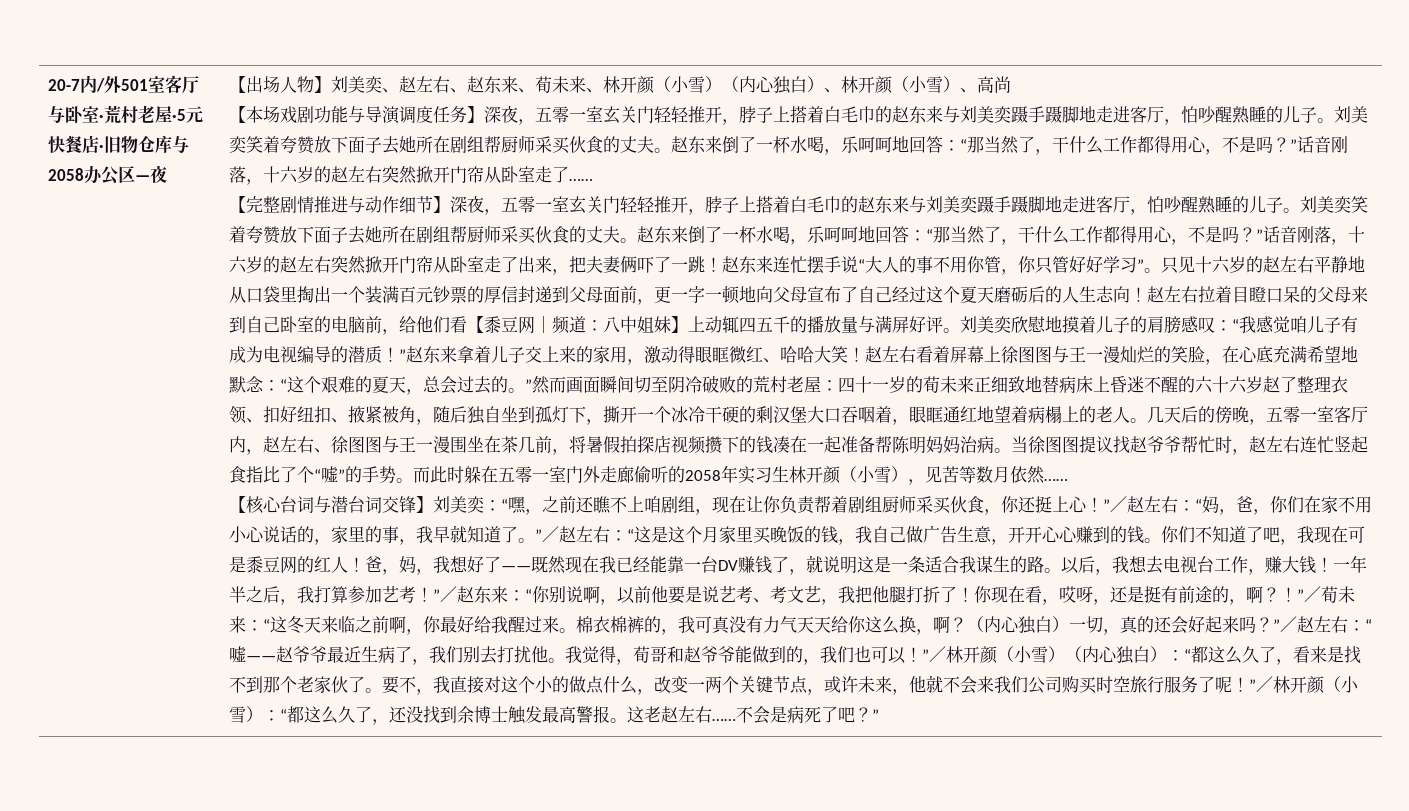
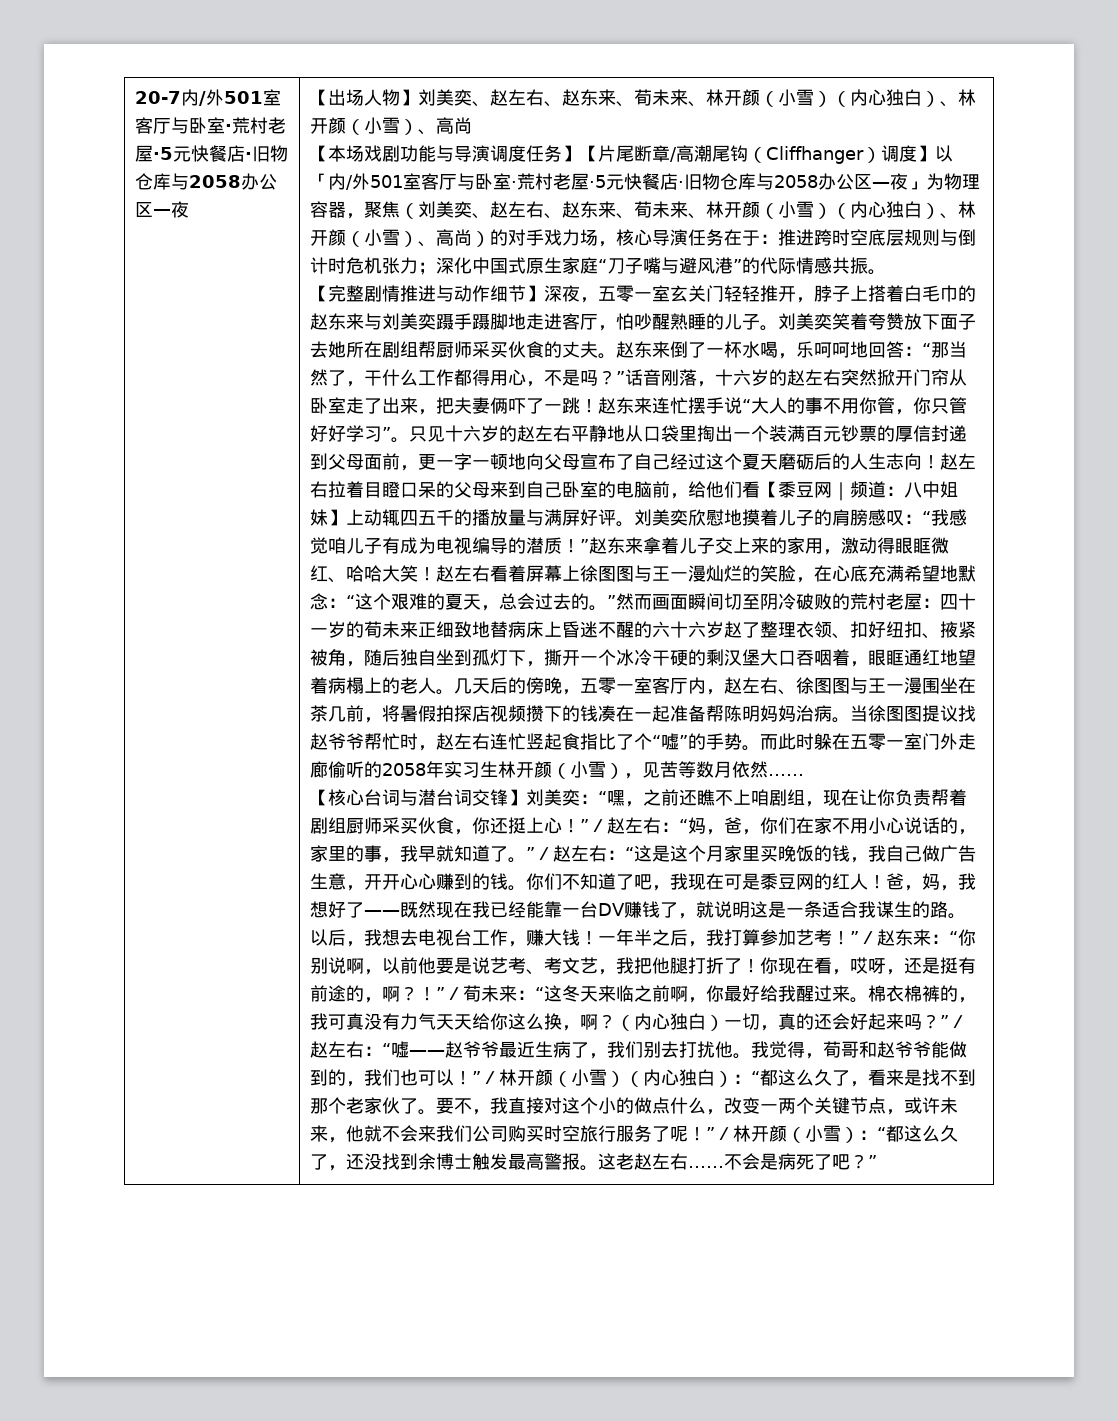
- 【本场戏剧功能与导演调度任务】深夜，五零一室玄关门轻轻推开，脖子上搭着白毛巾的赵东来与刘美奕蹑手蹑脚地走进客厅，怕吵醒熟睡的儿子。刘美奕笑着夸赞放下面子去她所在剧组帮厨师采买伙食的丈夫。赵东来倒了一杯水喝，乐呵呵地回答：“那当然了，干什么工作都得用心，不是吗？”话音刚落，十六岁的赵左右突然掀开门帘从卧室走了……
+ 【本场戏剧功能与导演调度任务】【片尾断章/高潮尾钩（Cliffhanger）调度】以「内/外501室客厅与卧室·荒村老屋·5元快餐店·旧物仓库与2058办公区—夜」为物理容器，聚焦（刘美奕、赵左右、赵东来、荀未来、林开颜（小雪）（内心独白）、林开颜（小雪）、高尚）的对手戏力场，核心导演任务在于：推进跨时空底层规则与倒计时危机张力；深化中国式原生家庭“刀子嘴与避风港”的代际情感共振。

